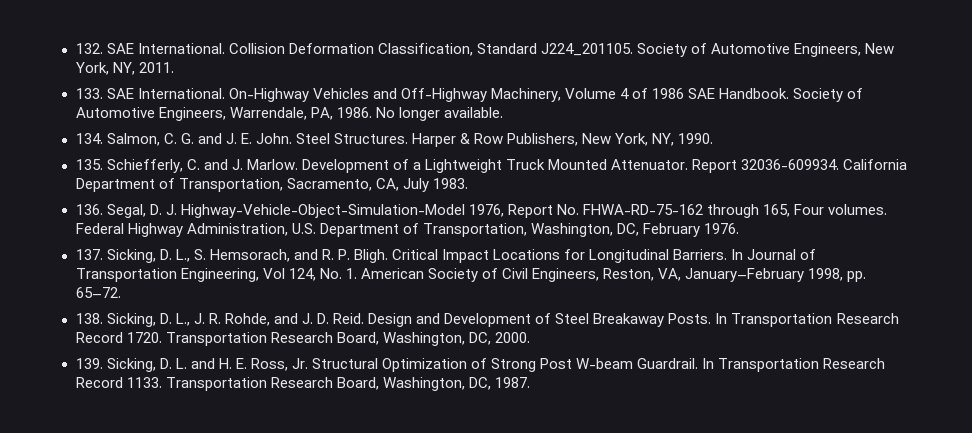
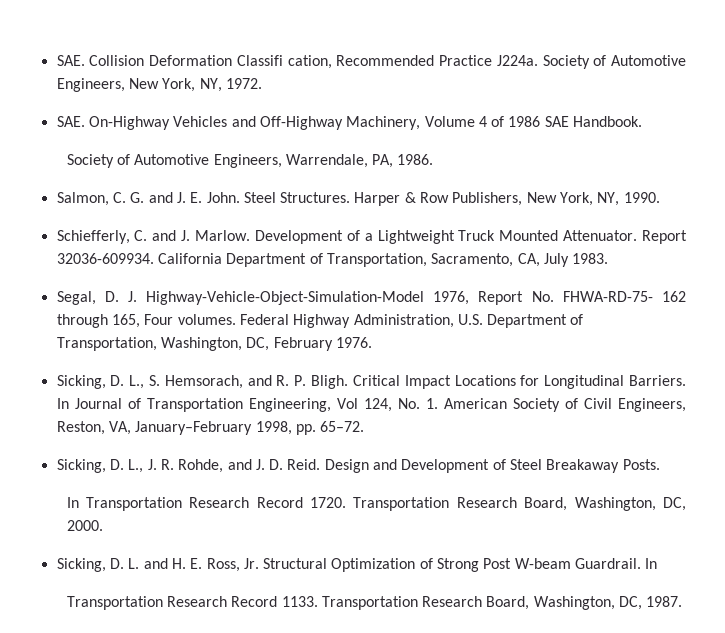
- 132. SAE International. Collision Deformation Classification, Standard J224_201105.
+ SAE. Collision Deformation Classifi cation, Recommended Practice J224a.
- Society of Automotive Engineers, New York, NY, 2011.
- 133. SAE International. On-Highway Vehicles and Off-Highway Machinery, Volume 4 of 1986 SAE Handbook. Society of Automotive Engineers, Warrendale, PA, 1986. No longer available.
- 134. Salmon, C. G. and J. E. John.
+ Society of Automotive Engineers, New York, NY, 1972.
+ SAE. On-Highway Vehicles and Off-Highway Machinery, Volume 4 of 1986 SAE Handbook.
+ Society of Automotive Engineers, Warrendale, PA, 1986.
+ Salmon, C. G. and J. E. John.
- 135. Schiefferly, C. and J. Marlow.
+ Schiefferly, C. and J. Marlow.
- 136. Segal, D. J. Highway-Vehicle-Object-Simulation-Model 1976, Report No. FHWA-RD-75-162 through 165, Four volumes.
+ Segal, D. J. Highway-Vehicle-Object-Simulation-Model 1976, Report No. FHWA-RD-75- 162 through 165, Four volumes.
- 137. Sicking, D. L., S. Hemsorach, and R. P. Bligh.
+ Sicking, D. L., S. Hemsorach, and R. P. Bligh.
- 138. Sicking, D. L., J. R. Rohde, and J. D. Reid.
+ Sicking, D. L., J. R. Rohde, and J. D. Reid.
- Design and Development of Steel Breakaway Posts. In Transportation Research Record 1720.
+ Design and Development of Steel Breakaway Posts.
+ In Transportation Research Record 1720.
- 139. Sicking, D. L. and H. E. Ross, Jr. Structural Optimization of Strong Post W-beam Guardrail. In Transportation Research Record 1133.
+ Sicking, D. L. and H. E. Ross, Jr. Structural Optimization of Strong Post W-beam Guardrail. In
+ Transportation Research Record 1133.

